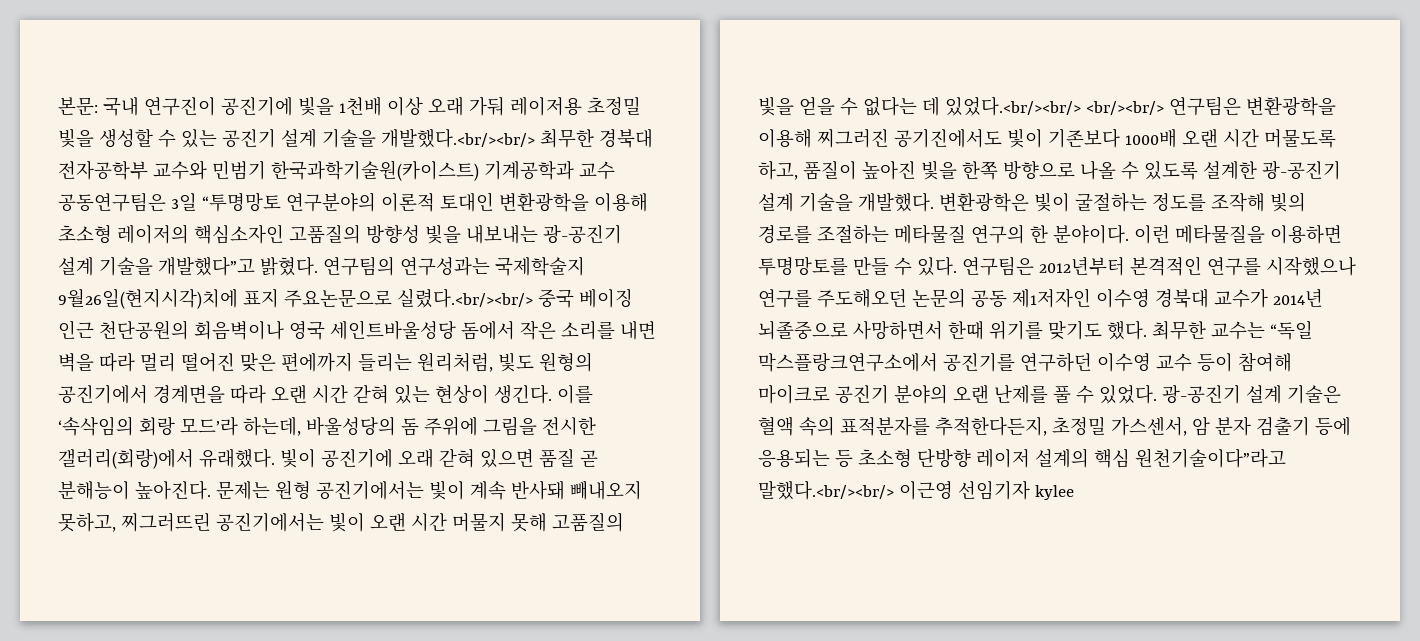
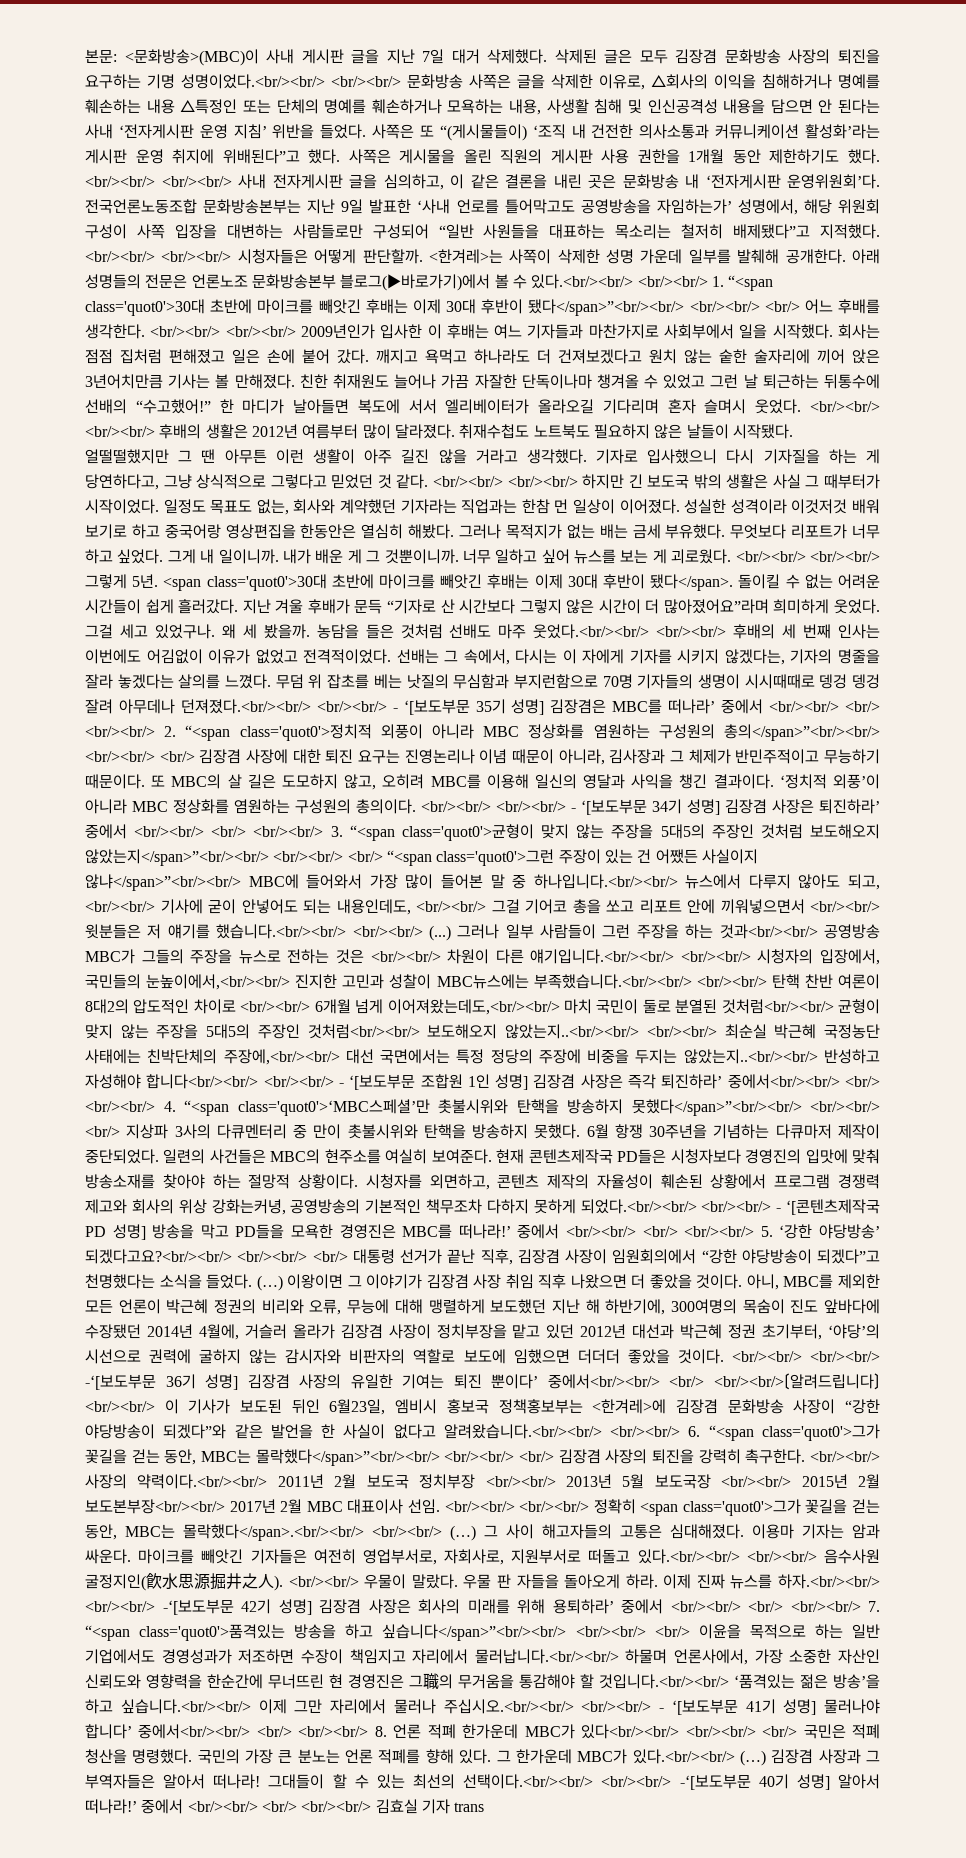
- 본문: 국내 연구진이 공진기에 빛을 1천배 이상 오래 가둬 레이저용 초정밀 빛을 생성할 수 있는 공진기 설계 기술을 개발했다.<br/><br/> 최무한 경북대 전자공학부 교수와 민범기 한국과학기술원(카이스트) 기계공학과 교수 공동연구팀은 3일 “투명망토 연구분야의 이론적 토대인 변환광학을 이용해 초소형 레이저의 핵심소자인 고품질의 방향성 빛을 내보내는 광-공진기 설계 기술을 개발했다”고 밝혔다. 연구팀의 연구성과는 국제학술지 9월26일(현지시각)치에 표지 주요논문으로 실렸다.<br/><br/> 중국 베이징 인근 천단공원의 회음벽이나 영국 세인트바울성당 돔에서 작은 소리를 내면 벽을 따라 멀리 떨어진 맞은 편에까지 들리는 원리처럼, 빛도 원형의 공진기에서 경계면을 따라 오랜 시간 갇혀 있는 현상이 생긴다. 이를 ‘속삭임의 회랑 모드’라 하는데, 바울성당의 돔 주위에 그림을 전시한 갤러리(회랑)에서 유래했다. 빛이 공진기에 오래 갇혀 있으면 품질 곧 분해능이 높아진다. 문제는 원형 공진기에서는 빛이 계속 반사돼 빼내오지 못하고, 찌그러뜨린 공진기에서는 빛이 오랜 시간 머물지 못해 고품질의 빛을 얻을 수 없다는 데 있었다.<br/><br/> <br/><br/> 연구팀은 변환광학을 이용해 찌그러진 공기진에서도 빛이 기존보다 1000배 오랜 시간 머물도록 하고, 품질이 높아진 빛을 한쪽 방향으로 나올 수 있도록 설계한 광-공진기 설계 기술을 개발했다. 변환광학은 빛이 굴절하는 정도를 조작해 빛의 경로를 조절하는 메타물질 연구의 한 분야이다. 이런 메타물질을 이용하면 투명망토를 만들 수 있다. 연구팀은 2012년부터 본격적인 연구를 시작했으나 연구를 주도해오던 논문의 공동 제1저자인 이수영 경북대 교수가 2014년 뇌졸중으로 사망하면서 한때 위기를 맞기도 했다. 최무한 교수는 “독일 막스플랑크연구소에서 공진기를 연구하던 이수영 교수 등이 참여해 마이크로 공진기 분야의 오랜 난제를 풀 수 있었다. 광-공진기 설계 기술은 혈액 속의 표적분자를 추적한다든지, 초정밀 가스센서, 암 분자 검출기 등에 응용되는 등 초소형 단방향 레이저 설계의 핵심 원천기술이다”라고 말했다.<br/><br/> 이근영 선임기자 kylee
+ 본문: <문화방송>(MBC)이 사내 게시판 글을 지난 7일 대거 삭제했다. 삭제된 글은 모두 김장겸 문화방송 사장의 퇴진을 요구하는 기명 성명이었다.<br/><br/> <br/><br/> 문화방송 사쪽은 글을 삭제한 이유로, △회사의 이익을 침해하거나 명예를 훼손하는 내용 △특정인 또는 단체의 명예를 훼손하거나 모욕하는 내용, 사생활 침해 및 인신공격성 내용을 담으면 안 된다는 사내 ‘전자게시판 운영 지침’ 위반을 들었다. 사쪽은 또 “(게시물들이) ‘조직 내 건전한 의사소통과 커뮤니케이션 활성화’라는 게시판 운영 취지에 위배된다”고 했다. 사쪽은 게시물을 올린 직원의 게시판 사용 권한을 1개월 동안 제한하기도 했다. <br/><br/> <br/><br/> 사내 전자게시판 글을 심의하고, 이 같은 결론을 내린 곳은 문화방송 내 ‘전자게시판 운영위원회’다. 전국언론노동조합 문화방송본부는 지난 9일 발표한 ‘사내 언로를 틀어막고도 공영방송을 자임하는가’ 성명에서, 해당 위원회 구성이 사쪽 입장을 대변하는 사람들로만 구성되어 “일반 사원들을 대표하는 목소리는 철저히 배제됐다”고 지적했다. <br/><br/> <br/><br/> 시청자들은 어떻게 판단할까. <한겨레>는 사쪽이 삭제한 성명 가운데 일부를 발췌해 공개한다. 아래 성명들의 전문은 언론노조 문화방송본부 블로그(▶바로가기)에서 볼 수 있다.<br/><br/> <br/><br/> 1. “<span class='quot0'>30대 초반에 마이크를 빼앗긴 후배는 이제 30대 후반이 됐다</span>”<br/><br/> <br/><br/> <br/> 어느 후배를 생각한다. <br/><br/> <br/><br/> 2009년인가 입사한 이 후배는 여느 기자들과 마찬가지로 사회부에서 일을 시작했다. 회사는 점점 집처럼 편해졌고 일은 손에 붙어 갔다. 깨지고 욕먹고 하나라도 더 건져보겠다고 원치 않는 숱한 술자리에 끼어 앉은 3년어치만큼 기사는 볼 만해졌다. 친한 취재원도 늘어나 가끔 자잘한 단독이나마 챙겨올 수 있었고 그런 날 퇴근하는 뒤통수에 선배의 “수고했어!” 한 마디가 날아들면 복도에 서서 엘리베이터가 올라오길 기다리며 혼자 슬며시 웃었다. <br/><br/> <br/><br/> 후배의 생활은 2012년 여름부터 많이 달라졌다. 취재수첩도 노트북도 필요하지 않은 날들이 시작됐다. 얼떨떨했지만 그 땐 아무튼 이런 생활이 아주 길진 않을 거라고 생각했다. 기자로 입사했으니 다시 기자질을 하는 게 당연하다고, 그냥 상식적으로 그렇다고 믿었던 것 같다. <br/><br/> <br/><br/> 하지만 긴 보도국 밖의 생활은 사실 그 때부터가 시작이었다. 일정도 목표도 없는, 회사와 계약했던 기자라는 직업과는 한참 먼 일상이 이어졌다. 성실한 성격이라 이것저것 배워 보기로 하고 중국어랑 영상편집을 한동안은 열심히 해봤다. 그러나 목적지가 없는 배는 금세 부유했다. 무엇보다 리포트가 너무 하고 싶었다. 그게 내 일이니까. 내가 배운 게 그 것뿐이니까. 너무 일하고 싶어 뉴스를 보는 게 괴로웠다. <br/><br/> <br/><br/> 그렇게 5년. <span class='quot0'>30대 초반에 마이크를 빼앗긴 후배는 이제 30대 후반이 됐다</span>. 돌이킬 수 없는 어려운 시간들이 쉽게 흘러갔다. 지난 겨울 후배가 문득 “기자로 산 시간보다 그렇지 않은 시간이 더 많아졌어요”라며 희미하게 웃었다. 그걸 세고 있었구나. 왜 세 봤을까. 농담을 들은 것처럼 선배도 마주 웃었다.<br/><br/> <br/><br/> 후배의 세 번째 인사는 이번에도 어김없이 이유가 없었고 전격적이었다. 선배는 그 속에서, 다시는 이 자에게 기자를 시키지 않겠다는, 기자의 명줄을 잘라 놓겠다는 살의를 느꼈다. 무덤 위 잡초를 베는 낫질의 무심함과 부지런함으로 70명 기자들의 생명이 시시때때로 뎅겅 뎅겅 잘려 아무데나 던져졌다.<br/><br/> <br/><br/> - ‘[보도부문 35기 성명] 김장겸은 MBC를 떠나라’ 중에서 <br/><br/> <br/> <br/><br/> 2. “<span class='quot0'>정치적 외풍이 아니라 MBC 정상화를 염원하는 구성원의 총의</span>”<br/><br/> <br/><br/> <br/> 김장겸 사장에 대한 퇴진 요구는 진영논리나 이념 때문이 아니라, 김사장과 그 체제가 반민주적이고 무능하기 때문이다. 또 MBC의 살 길은 도모하지 않고, 오히려 MBC를 이용해 일신의 영달과 사익을 챙긴 결과이다. ‘정치적 외풍’이 아니라 MBC 정상화를 염원하는 구성원의 총의이다. <br/><br/> <br/><br/> - ‘[보도부문 34기 성명] 김장겸 사장은 퇴진하라’ 중에서 <br/><br/> <br/> <br/><br/> 3. “<span class='quot0'>균형이 맞지 않는 주장을 5대5의 주장인 것처럼 보도해오지 않았는지</span>”<br/><br/> <br/><br/> <br/> “<span class='quot0'>그런 주장이 있는 건 어쨌든 사실이지 않냐</span>”<br/><br/> MBC에 들어와서 가장 많이 들어본 말 중 하나입니다.<br/><br/> 뉴스에서 다루지 않아도 되고, <br/><br/> 기사에 굳이 안넣어도 되는 내용인데도, <br/><br/> 그걸 기어코 총을 쏘고 리포트 안에 끼워넣으면서 <br/><br/> 윗분들은 저 얘기를 했습니다.<br/><br/> <br/><br/> (...) 그러나 일부 사람들이 그런 주장을 하는 것과<br/><br/> 공영방송 MBC가 그들의 주장을 뉴스로 전하는 것은 <br/><br/> 차원이 다른 얘기입니다.<br/><br/> <br/><br/> 시청자의 입장에서, 국민들의 눈높이에서,<br/><br/> 진지한 고민과 성찰이 MBC뉴스에는 부족했습니다.<br/><br/> <br/><br/> 탄핵 찬반 여론이 8대2의 압도적인 차이로 <br/><br/> 6개월 넘게 이어져왔는데도,<br/><br/> 마치 국민이 둘로 분열된 것처럼<br/><br/> 균형이 맞지 않는 주장을 5대5의 주장인 것처럼<br/><br/> 보도해오지 않았는지..<br/><br/> <br/><br/> 최순실 박근혜 국정농단 사태에는 친박단체의 주장에,<br/><br/> 대선 국면에서는 특정 정당의 주장에 비중을 두지는 않았는지..<br/><br/> 반성하고 자성해야 합니다<br/><br/> <br/><br/> - ‘[보도부문 조합원 1인 성명] 김장겸 사장은 즉각 퇴진하라’ 중에서<br/><br/> <br/> <br/><br/> 4. “<span class='quot0'>‘MBC스페셜’만 촛불시위와 탄핵을 방송하지 못했다</span>”<br/><br/> <br/><br/> <br/> 지상파 3사의 다큐멘터리 중 만이 촛불시위와 탄핵을 방송하지 못했다. 6월 항쟁 30주년을 기념하는 다큐마저 제작이 중단되었다. 일련의 사건들은 MBC의 현주소를 여실히 보여준다. 현재 콘텐츠제작국 PD들은 시청자보다 경영진의 입맛에 맞춰 방송소재를 찾아야 하는 절망적 상황이다. 시청자를 외면하고, 콘텐츠 제작의 자율성이 훼손된 상황에서 프로그램 경쟁력 제고와 회사의 위상 강화는커녕, 공영방송의 기본적인 책무조차 다하지 못하게 되었다.<br/><br/> <br/><br/> - ‘[콘텐츠제작국 PD 성명] 방송을 막고 PD들을 모욕한 경영진은 MBC를 떠나라!’ 중에서 <br/><br/> <br/> <br/><br/> 5. ‘강한 야당방송’ 되겠다고요?<br/><br/> <br/><br/> <br/> 대통령 선거가 끝난 직후, 김장겸 사장이 임원회의에서 “강한 야당방송이 되겠다”고 천명했다는 소식을 들었다. (…) 이왕이면 그 이야기가 김장겸 사장 취임 직후 나왔으면 더 좋았을 것이다. 아니, MBC를 제외한 모든 언론이 박근혜 정권의 비리와 오류, 무능에 대해 맹렬하게 보도했던 지난 해 하반기에, 300여명의 목숨이 진도 앞바다에 수장됐던 2014년 4월에, 거슬러 올라가 김장겸 사장이 정치부장을 맡고 있던 2012년 대선과 박근혜 정권 초기부터, ‘야당’의 시선으로 권력에 굴하지 않는 감시자와 비판자의 역할로 보도에 임했으면 더더더 좋았을 것이다. <br/><br/> <br/><br/> -‘[보도부문 36기 성명] 김장겸 사장의 유일한 기여는 퇴진 뿐이다’ 중에서<br/><br/> <br/> <br/><br/>〔알려드립니다〕<br/><br/> 이 기사가 보도된 뒤인 6월23일, 엠비시 홍보국 정책홍보부는 <한겨레>에 김장겸 문화방송 사장이 “강한 야당방송이 되겠다”와 같은 발언을 한 사실이 없다고 알려왔습니다.<br/><br/> <br/><br/> 6. “<span class='quot0'>그가 꽃길을 걷는 동안, MBC는 몰락했다</span>”<br/><br/> <br/><br/> <br/> 김장겸 사장의 퇴진을 강력히 촉구한다. <br/><br/> 사장의 약력이다.<br/><br/> 2011년 2월 보도국 정치부장 <br/><br/> 2013년 5월 보도국장 <br/><br/> 2015년 2월 보도본부장<br/><br/> 2017년 2월 MBC 대표이사 선임. <br/><br/> <br/><br/> 정확히 <span class='quot0'>그가 꽃길을 걷는 동안, MBC는 몰락했다</span>.<br/><br/> <br/><br/> (…) 그 사이 해고자들의 고통은 심대해졌다. 이용마 기자는 암과 싸운다. 마이크를 빼앗긴 기자들은 여전히 영업부서로, 자회사로, 지원부서로 떠돌고 있다.<br/><br/> <br/><br/> 음수사원 굴정지인(飮水思源掘井之人). <br/><br/> 우물이 말랐다. 우물 판 자들을 돌아오게 하라. 이제 진짜 뉴스를 하자.<br/><br/> <br/><br/> -‘[보도부문 42기 성명] 김장겸 사장은 회사의 미래를 위해 용퇴하라’ 중에서 <br/><br/> <br/> <br/><br/> 7. “<span class='quot0'>품격있는 방송을 하고 싶습니다</span>”<br/><br/> <br/><br/> <br/> 이윤을 목적으로 하는 일반 기업에서도 경영성과가 저조하면 수장이 책임지고 자리에서 물러납니다.<br/><br/> 하물며 언론사에서, 가장 소중한 자산인 신뢰도와 영향력을 한순간에 무너뜨린 현 경영진은 그職의 무거움을 통감해야 할 것입니다.<br/><br/> ‘품격있는 젊은 방송’을 하고 싶습니다.<br/><br/> 이제 그만 자리에서 물러나 주십시오.<br/><br/> <br/><br/> - ‘[보도부문 41기 성명] 물러나야 합니다’ 중에서<br/><br/> <br/> <br/><br/> 8. 언론 적폐 한가운데 MBC가 있다<br/><br/> <br/><br/> <br/> 국민은 적폐 청산을 명령했다. 국민의 가장 큰 분노는 언론 적폐를 향해 있다. 그 한가운데 MBC가 있다.<br/><br/> (…) 김장겸 사장과 그 부역자들은 알아서 떠나라! 그대들이 할 수 있는 최선의 선택이다.<br/><br/> <br/><br/> -‘[보도부문 40기 성명] 알아서 떠나라!’ 중에서 <br/><br/> <br/> <br/><br/> 김효실 기자 trans

